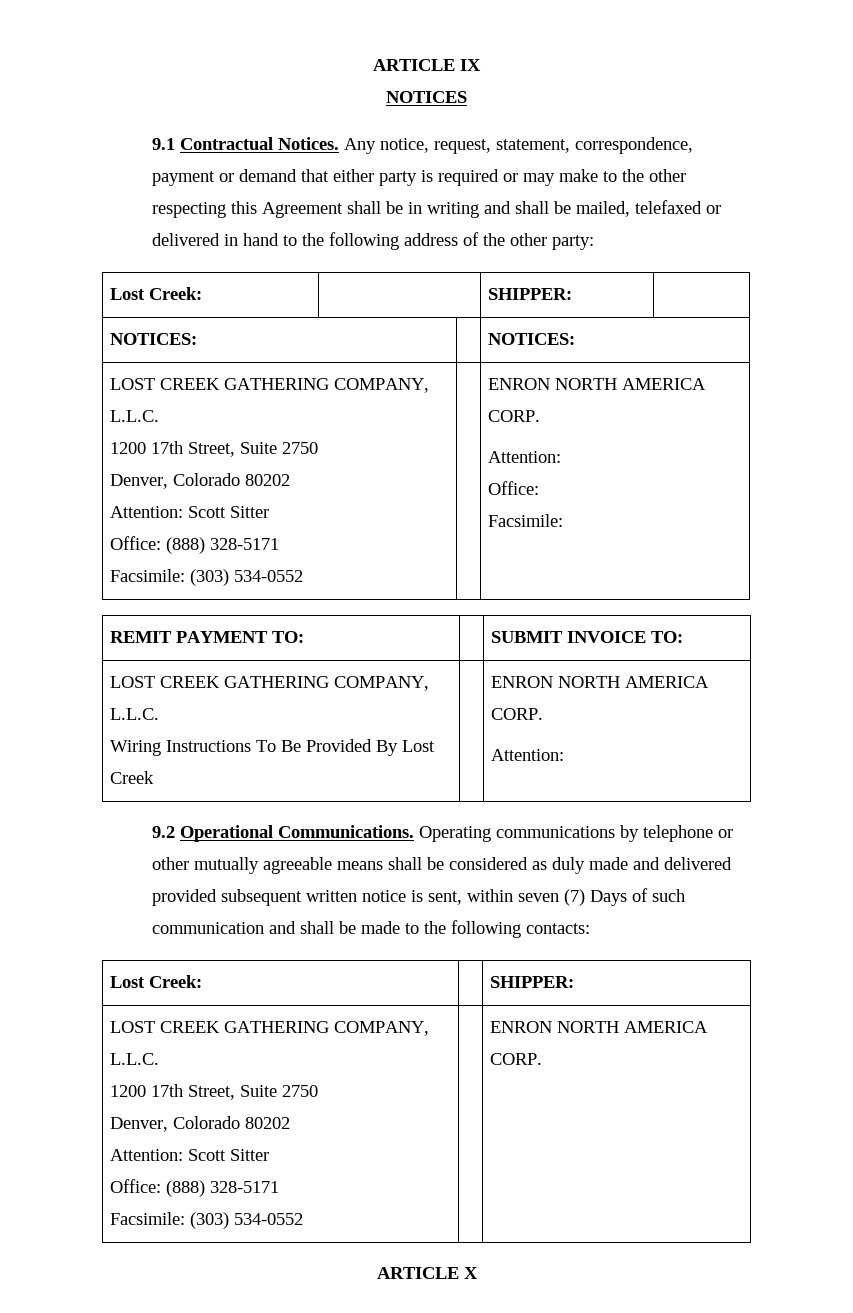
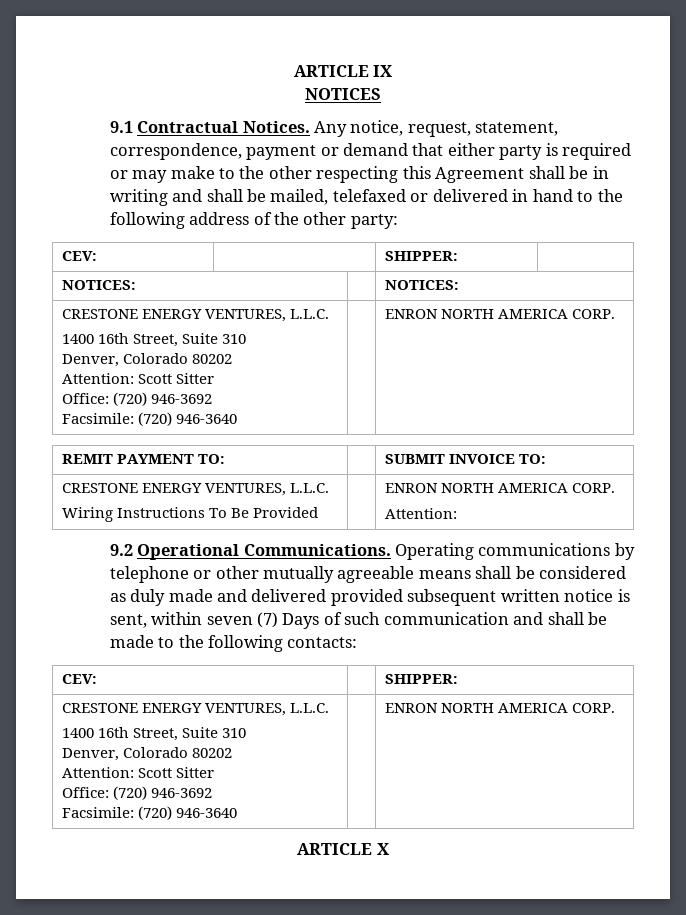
- Lost Creek: | | SHIPPER: |
+ CEV: | | SHIPPER: |
  NOTICES: | | NOTICES:
- LOST CREEK GATHERING COMPANY, L.L.C.
- 1200 17th Street, Suite 2750
+ CRESTONE ENERGY VENTURES, L.L.C.
+ 1400 16th Street, Suite 310
  Denver, Colorado 80202
  Attention: Scott Sitter
- Office: (888) 328-5171
- Facsimile: (303) 534-0552 | | ENRON NORTH AMERICA CORP.
- Attention:
- Office:
- Facsimile:
+ Office: (720) 946-3692
+ Facsimile: (720) 946-3640 | | ENRON NORTH AMERICA CORP.
  REMIT PAYMENT TO: | | SUBMIT INVOICE TO:
- LOST CREEK GATHERING COMPANY, L.L.C.
- Wiring Instructions To Be Provided By Lost Creek | | ENRON NORTH AMERICA CORP.
+ CRESTONE ENERGY VENTURES, L.L.C.
+ Wiring Instructions To Be Provided | | ENRON NORTH AMERICA CORP.
  Operating communications by telephone or other mutually agreeable means shall be considered as duly made and delivered provided subsequent written notice is sent, within seven (7) Days of such communication and shall be made to the following contacts:
- Lost Creek: | | SHIPPER:
- LOST CREEK GATHERING COMPANY, L.L.C.
- 1200 17th Street, Suite 2750
+ CEV: | | SHIPPER:
+ CRESTONE ENERGY VENTURES, L.L.C.
+ 1400 16th Street, Suite 310
  Denver, Colorado 80202
  Attention: Scott Sitter
- Office: (888) 328-5171
- Facsimile: (303) 534-0552 | | ENRON NORTH AMERICA CORP.
+ Office: (720) 946-3692
+ Facsimile: (720) 946-3640 | | ENRON NORTH AMERICA CORP.

